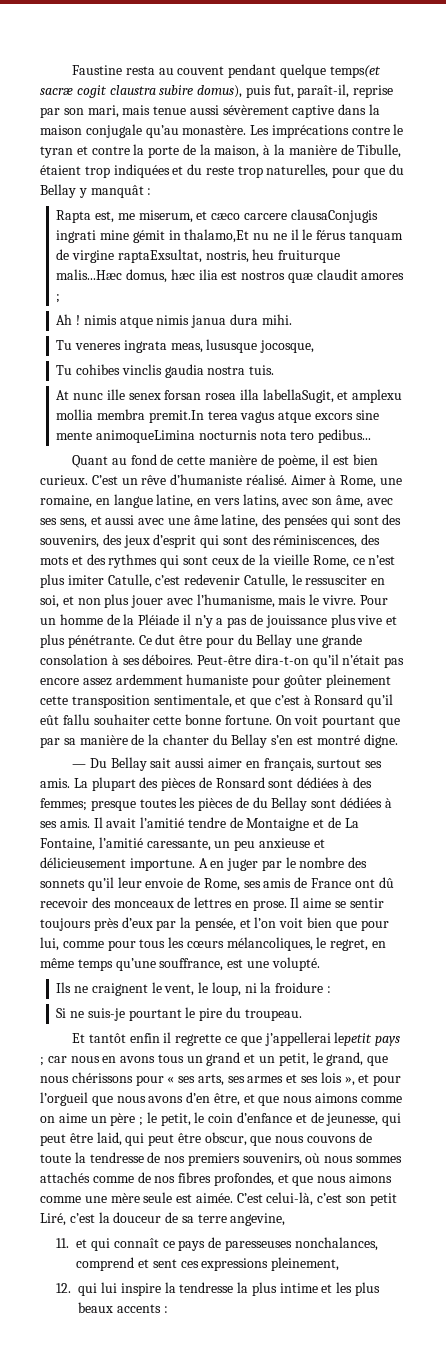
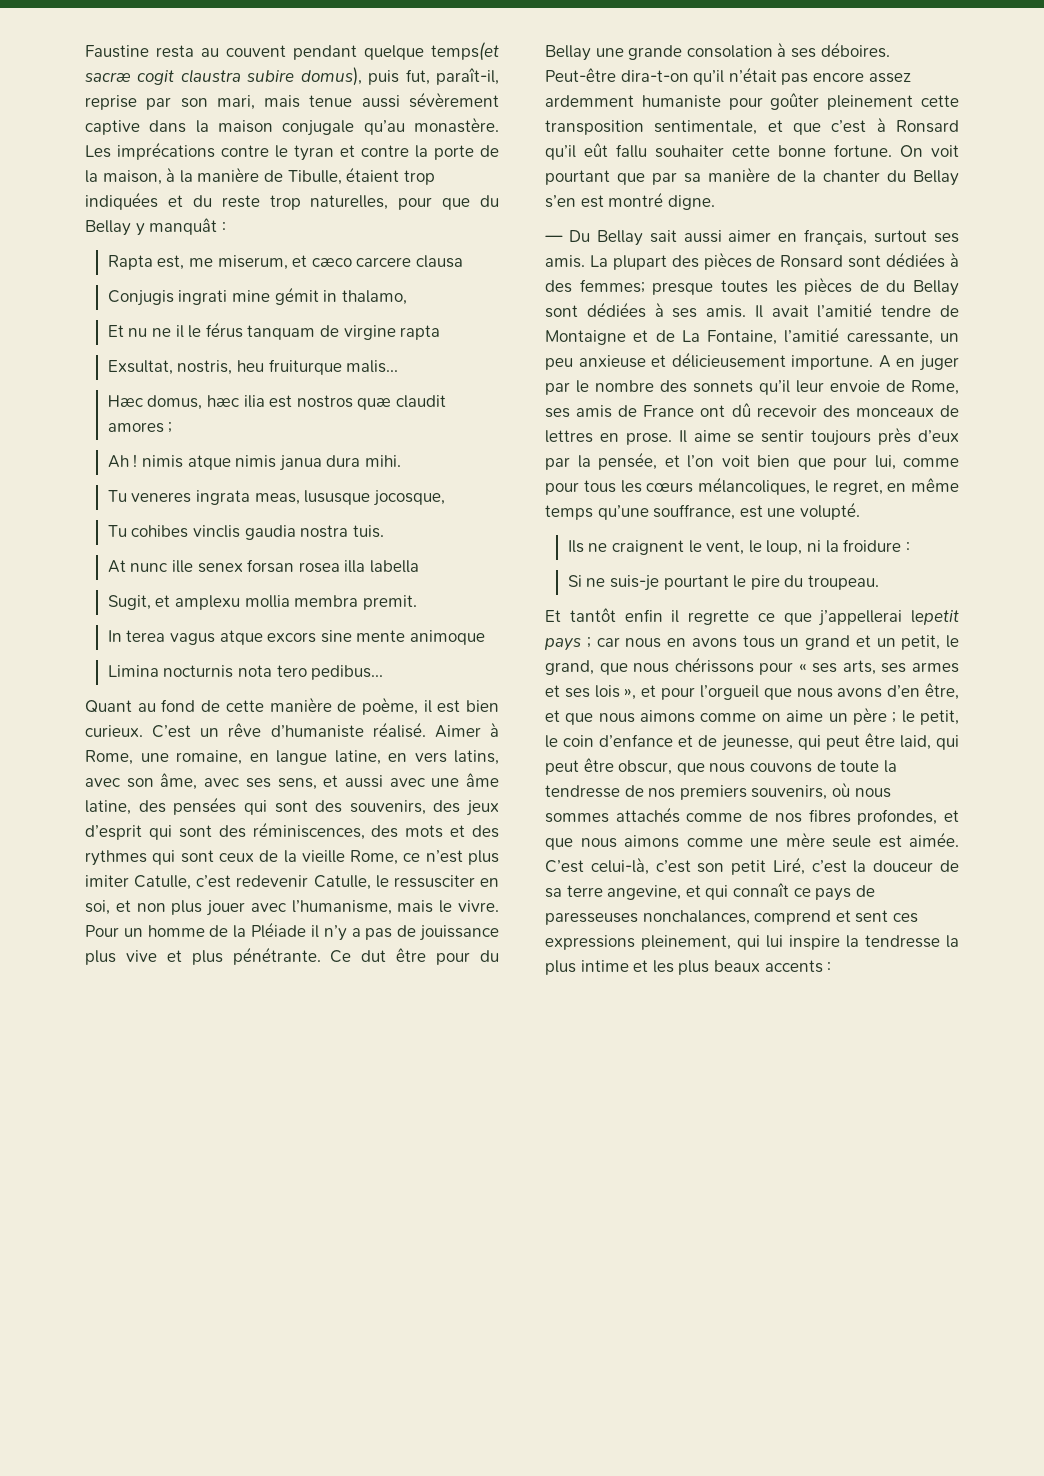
- Rapta est, me miserum, et cæco carcere clausaConjugis ingrati mine gémit in thalamo,Et nu ne il le férus tanquam de virgine raptaExsultat, nostris, heu fruiturque malis...Hæc domus, hæc ilia est nostros quæ claudit amores ;
+ Rapta est, me miserum, et cæco carcere clausa
+ Conjugis ingrati mine gémit in thalamo,
+ Et nu ne il le férus tanquam de virgine rapta
+ Exsultat, nostris, heu fruiturque malis...
+ Hæc domus, hæc ilia est nostros quæ claudit amores ;
- At nunc ille senex forsan rosea illa labellaSugit, et amplexu mollia membra premit.In terea vagus atque excors sine mente animoqueLimina nocturnis nota tero pedibus...
+ At nunc ille senex forsan rosea illa labella
+ Sugit, et amplexu mollia membra premit.
+ In terea vagus atque excors sine mente animoque
+ Limina nocturnis nota tero pedibus...
- C’est celui-là, c’est son petit Liré, c’est la douceur de sa terre angevine,
- 11. et qui connaît ce pays de paresseuses nonchalances, comprend et sent ces expressions pleinement,
- 12. qui lui inspire la tendresse la plus intime et les plus beaux accents :
+ C’est celui-là, c’est son petit Liré, c’est la douceur de sa terre angevine, et qui connaît ce pays de paresseuses nonchalances, comprend et sent ces expressions pleinement, qui lui inspire la tendresse la plus intime et les plus beaux accents :

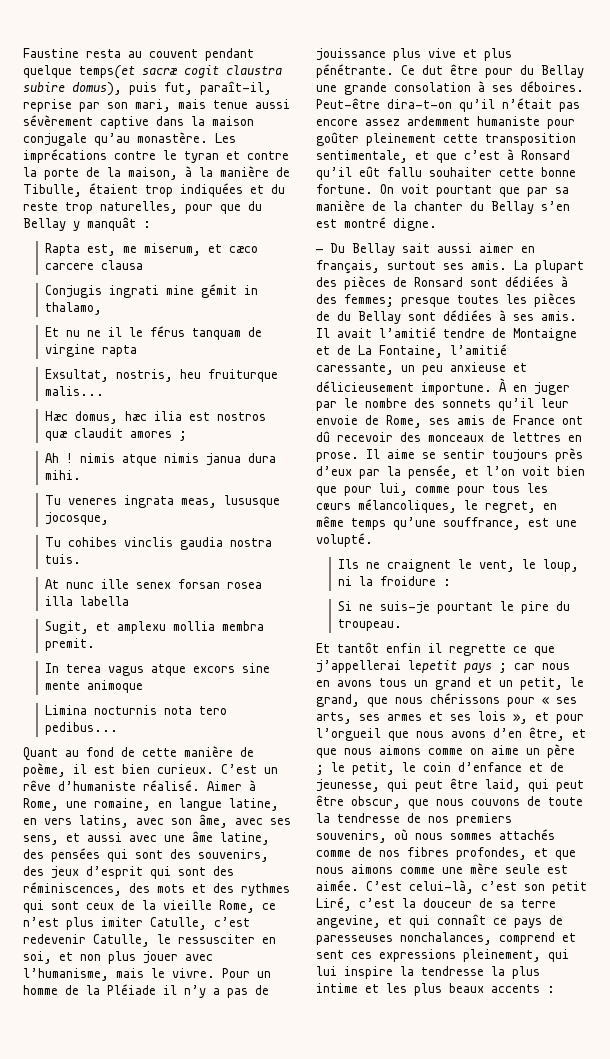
- A en juger par le nombre des sonnets qu’il leur envoie de Rome, ses amis de France ont dû recevoir des monceaux de lettres en prose.
+ À en juger par le nombre des sonnets qu’il leur envoie de Rome, ses amis de France ont dû recevoir des monceaux de lettres en prose.

